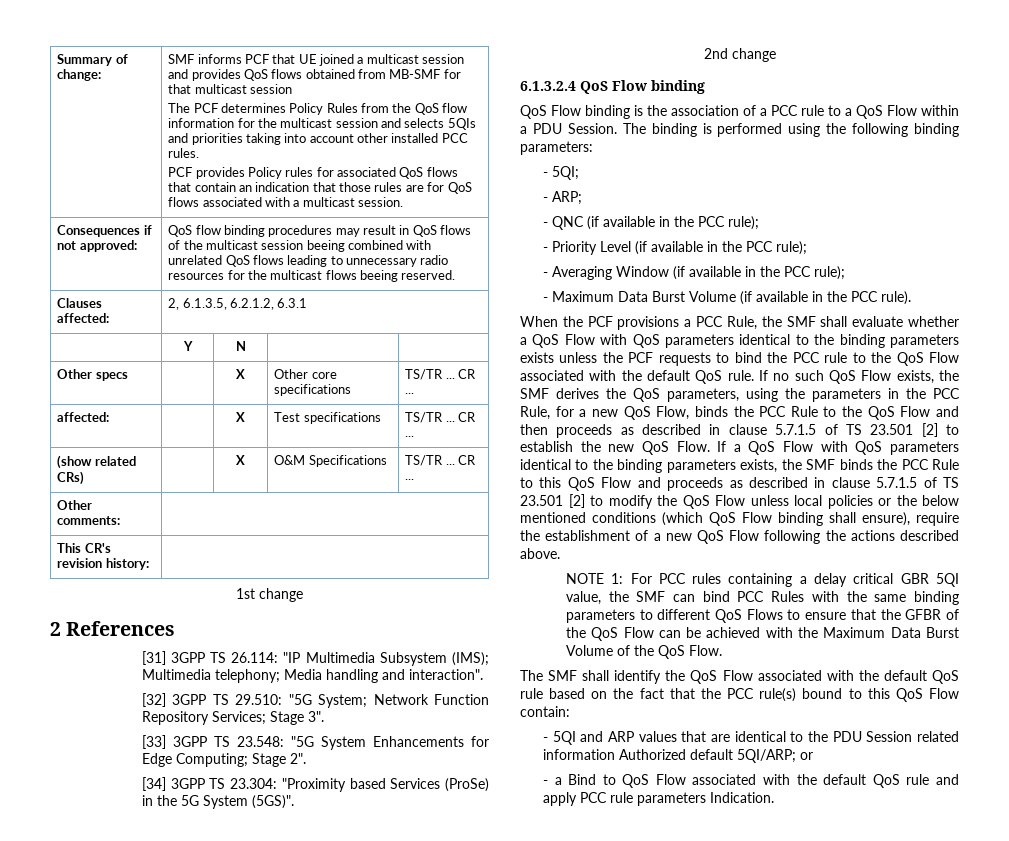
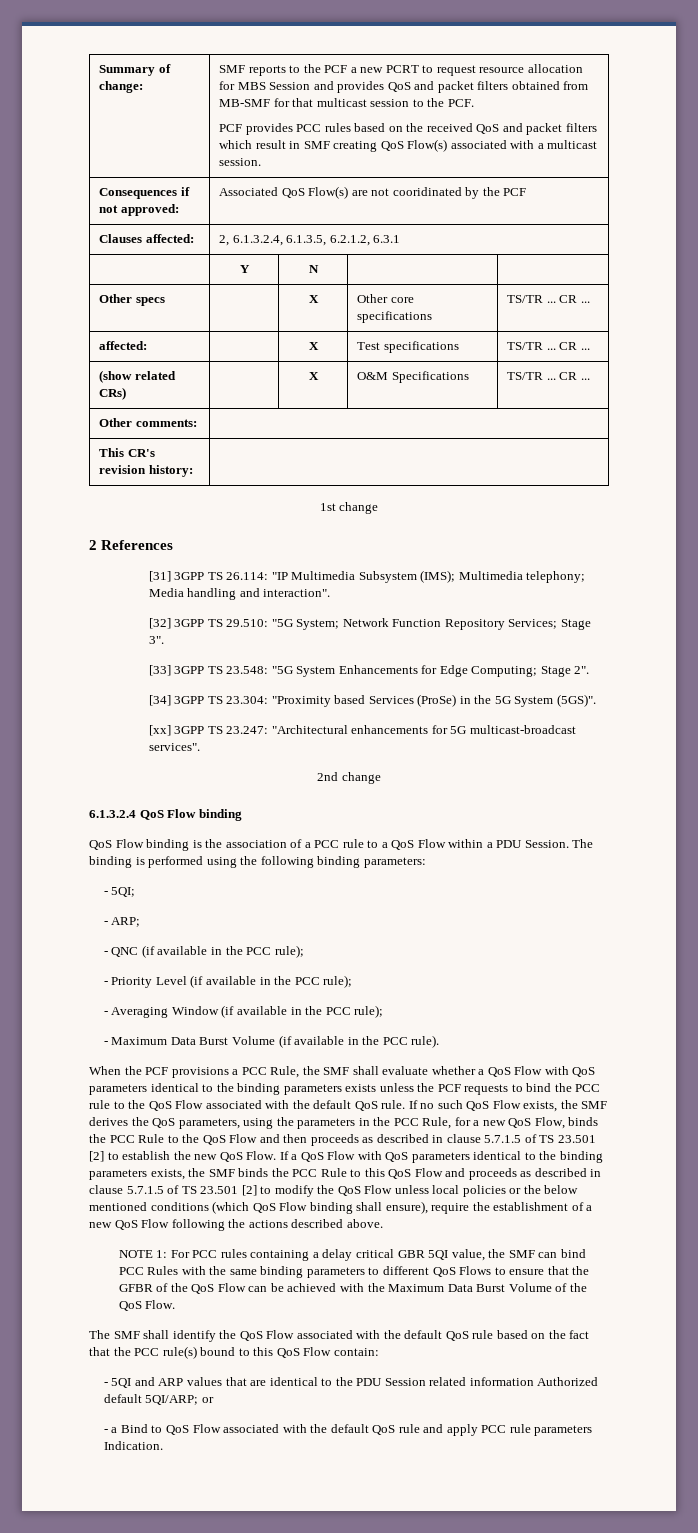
- SMF informs PCF that UE joined a multicast session and provides QoS flows obtained from MB-SMF for that multicast session
- The PCF determines Policy Rules from the QoS flow information for the multicast session and selects 5QIs and priorities taking into account other installed PCC rules.
- PCF provides Policy rules for associated QoS flows that contain an indication that those rules are for QoS flows associated with a multicast session.
+ SMF reports to the PCF a new PCRT to request resource allocation for MBS Session and provides QoS and packet filters obtained from MB-SMF for that multicast session to the PCF.
+ PCF provides PCC rules based on the received QoS and packet filters which result in SMF creating QoS Flow(s) associated with a multicast session.
- Consequences if not approved: | QoS flow binding procedures may result in QoS flows of the multicast session beeing combined with unrelated QoS flows leading to unnecessary radio resources for the multicast flows beeing reserved.
+ Consequences if not approved: | Associated QoS Flow(s) are not cooridinated by the PCF
- Clauses affected: | 2, 6.1.3.5, 6.2.1.2, 6.3.1
+ Clauses affected: | 2, 6.1.3.2.4, 6.1.3.5, 6.2.1.2, 6.3.1
+ [xx] 3GPP TS 23.247: "Architectural enhancements for 5G multicast-broadcast services".

